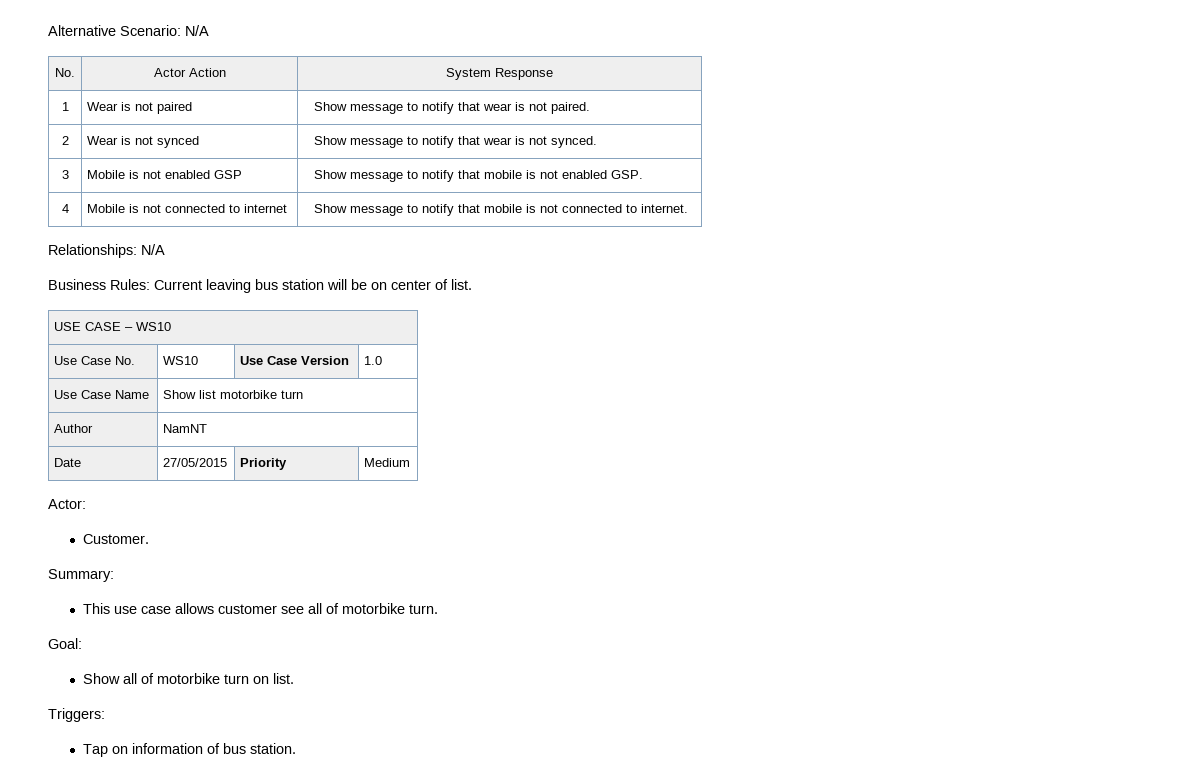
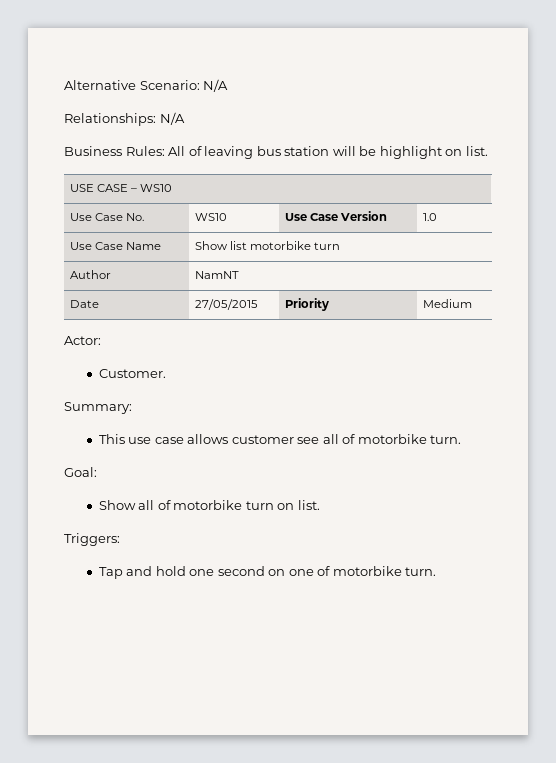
- No. | Actor Action | System Response
- 1 | Wear is not paired | Show message to notify that wear is not paired.
- 2 | Wear is not synced | Show message to notify that wear is not synced.
- 3 | Mobile is not enabled GSP | Show message to notify that mobile is not enabled GSP.
- 4 | Mobile is not connected to internet | Show message to notify that mobile is not connected to internet.
- Business Rules: Current leaving bus station will be on center of list.
+ Business Rules: All of leaving bus station will be highlight on list.
- Tap on information of bus station.
+ Tap and hold one second on one of motorbike turn.

